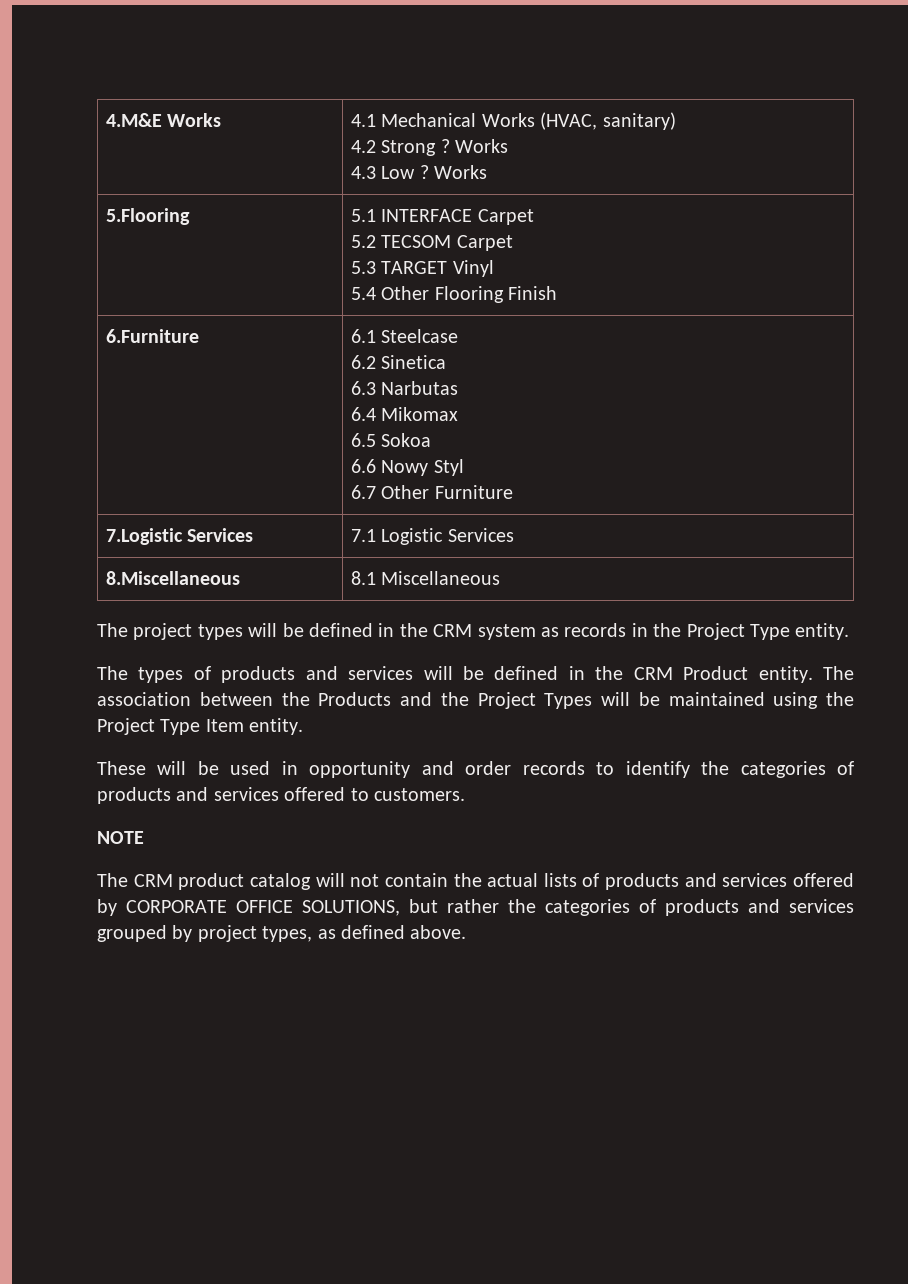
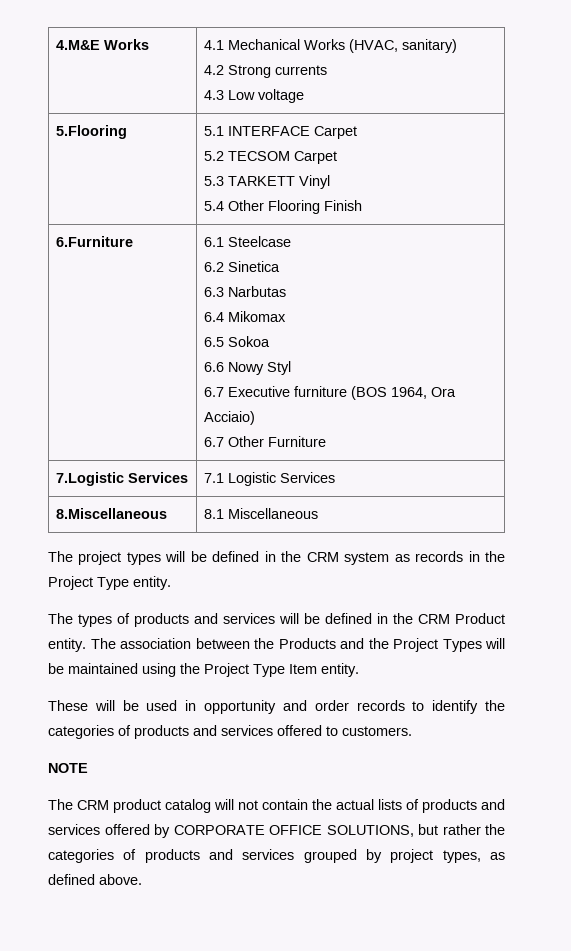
  4.M&E Works | 4.1 Mechanical Works (HVAC, sanitary)
- 4.2 Strong ? Works
- 4.3 Low ? Works
+ 4.2 Strong currents
+ 4.3 Low voltage
  5.Flooring | 5.1 INTERFACE Carpet
  5.2 TECSOM Carpet
- 5.3 TARGET Vinyl
+ 5.3 TARKETT Vinyl
  6.Furniture | 6.1 Steelcase
  6.2 Sinetica
  6.3 Narbutas
  6.4 Mikomax
  6.5 Sokoa
  6.6 Nowy Styl
+ 6.7 Executive furniture (BOS 1964, Ora Acciaio)

